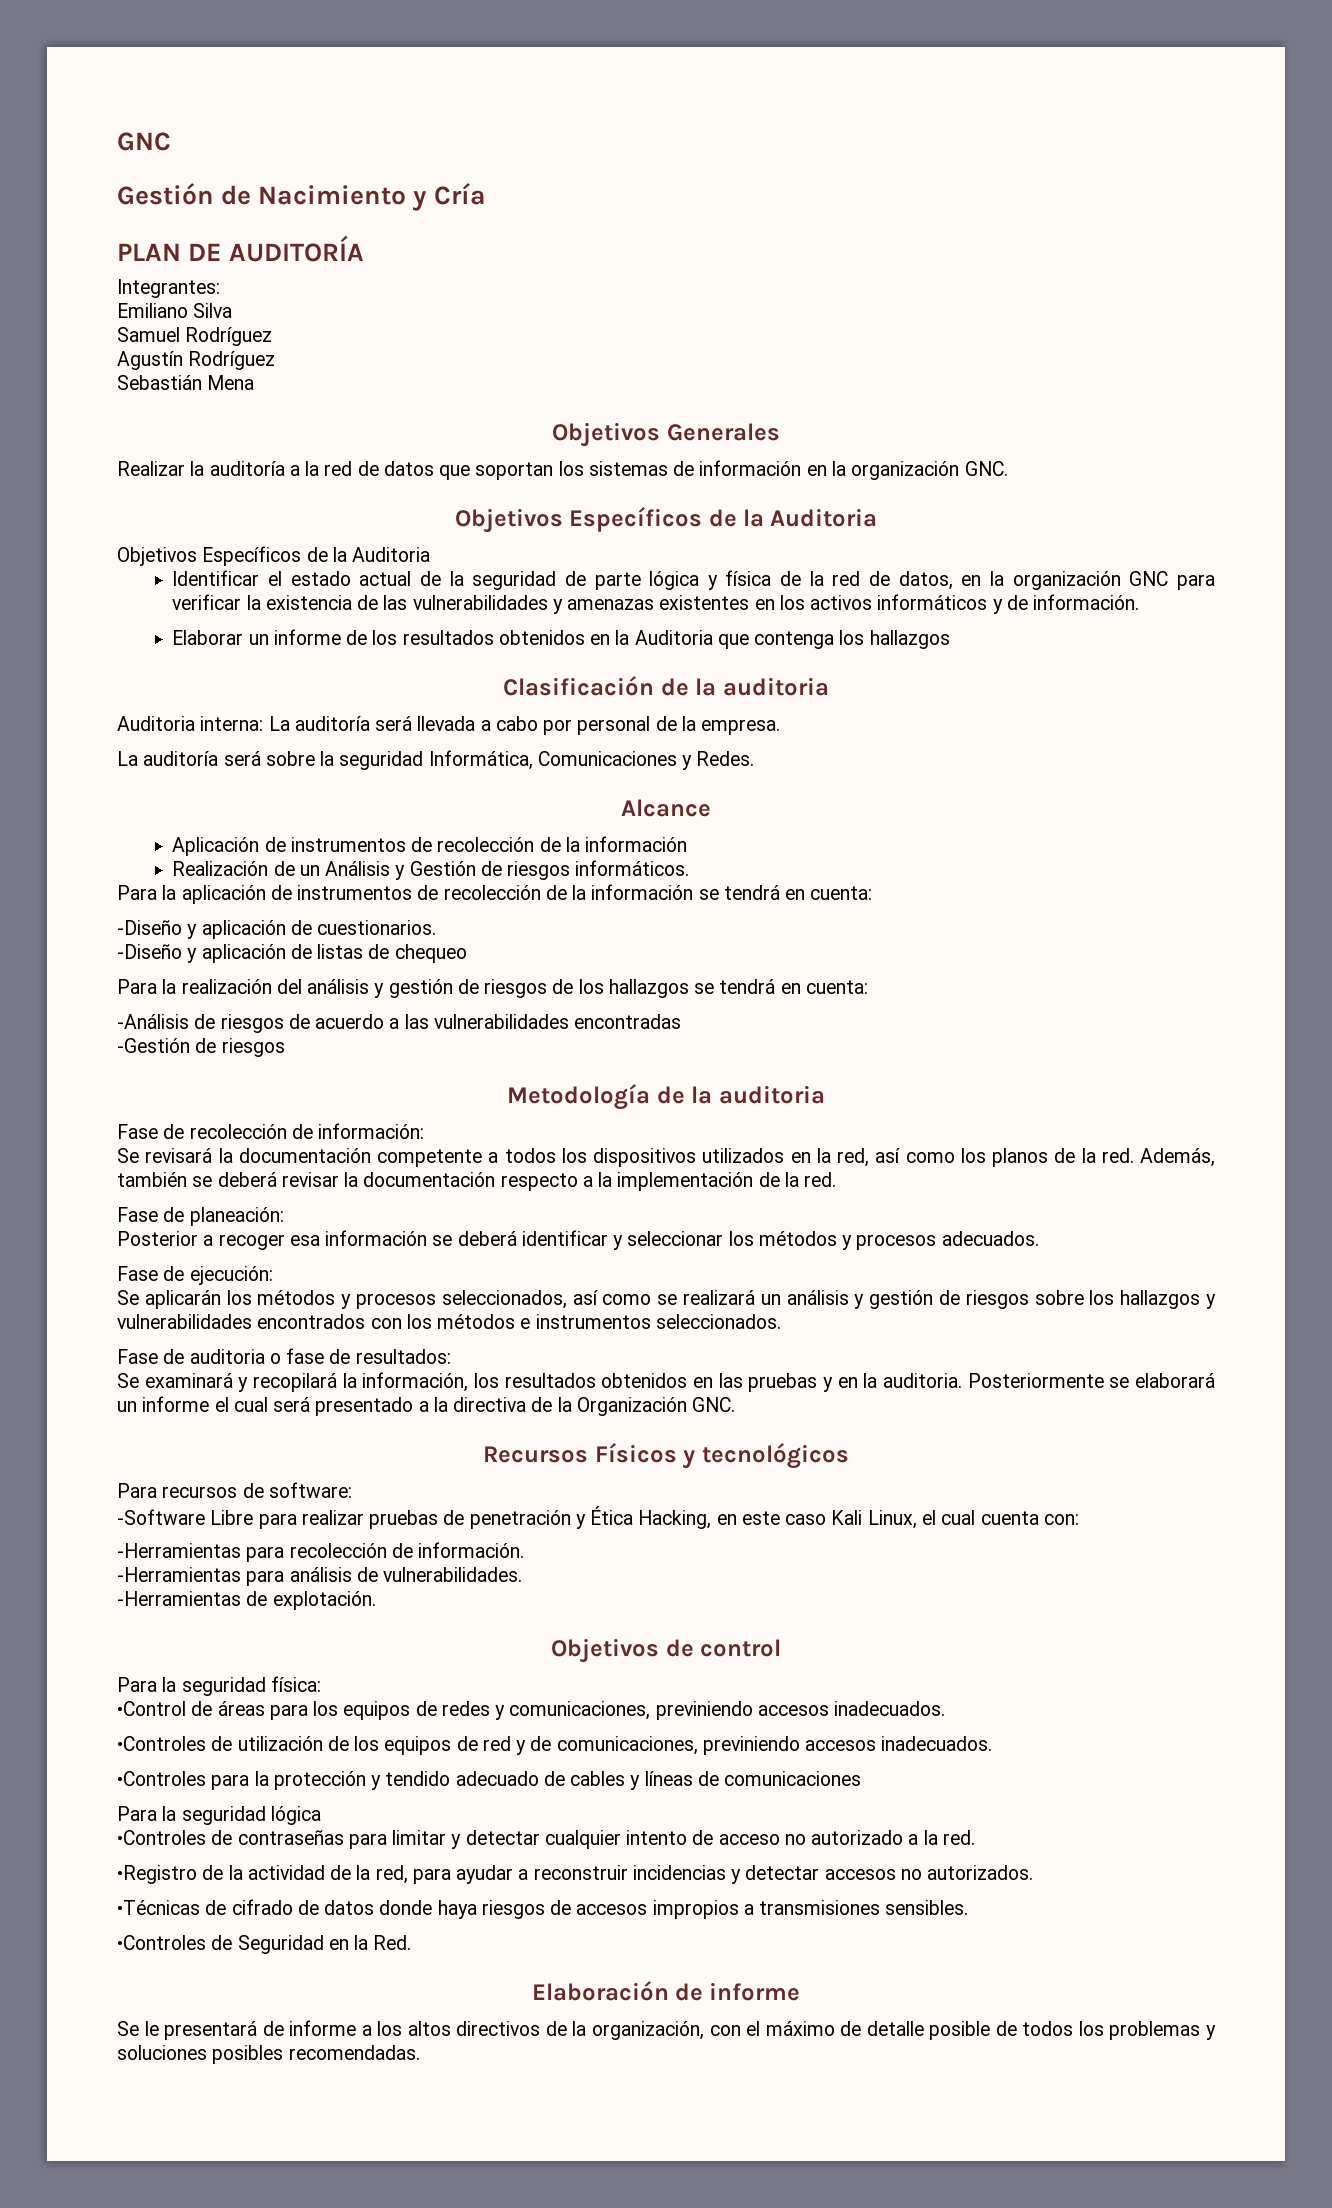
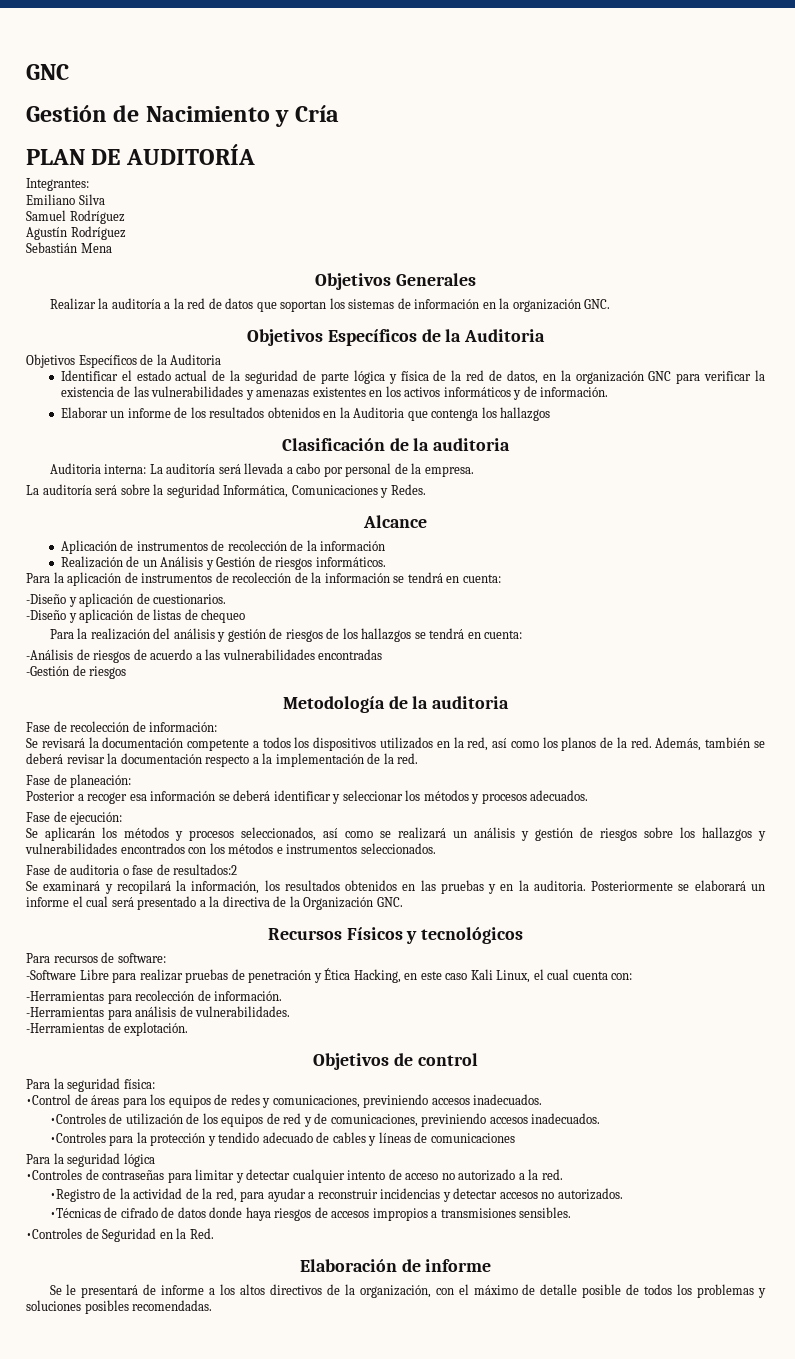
- Fase de auditoria o fase de resultados:
+ Fase de auditoria o fase de resultados:2

